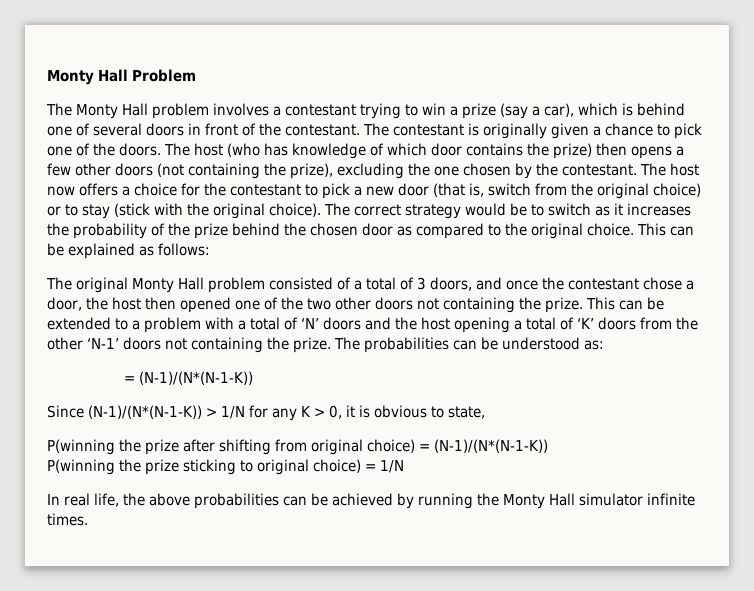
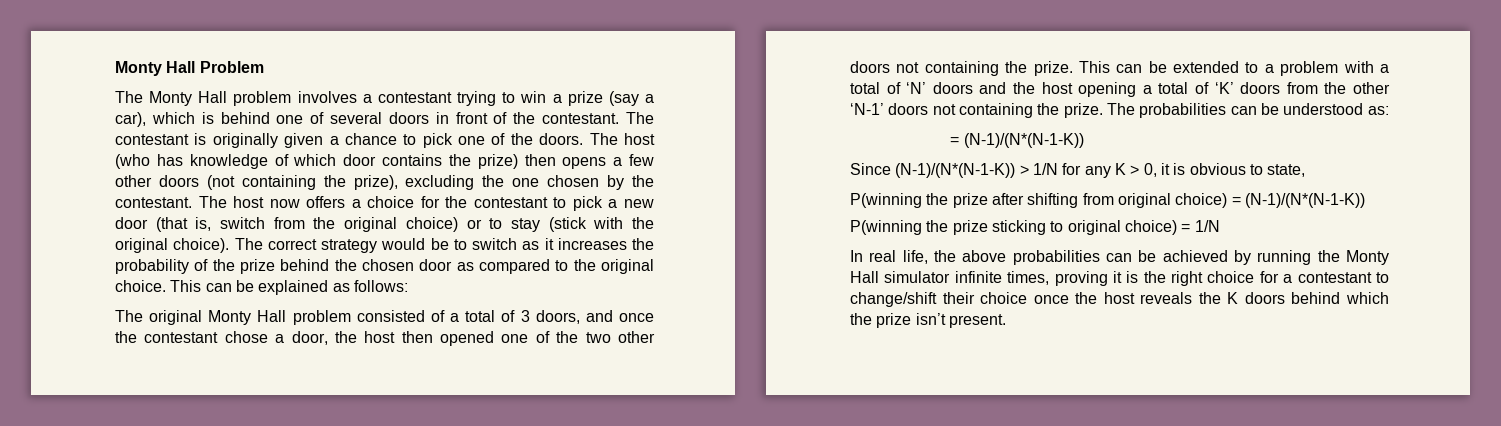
- In real life, the above probabilities can be achieved by running the Monty Hall simulator infinite times.
+ In real life, the above probabilities can be achieved by running the Monty Hall simulator infinite times, proving it is the right choice for a contestant to change/shift their choice once the host reveals the K doors behind which the prize isn’t present.

